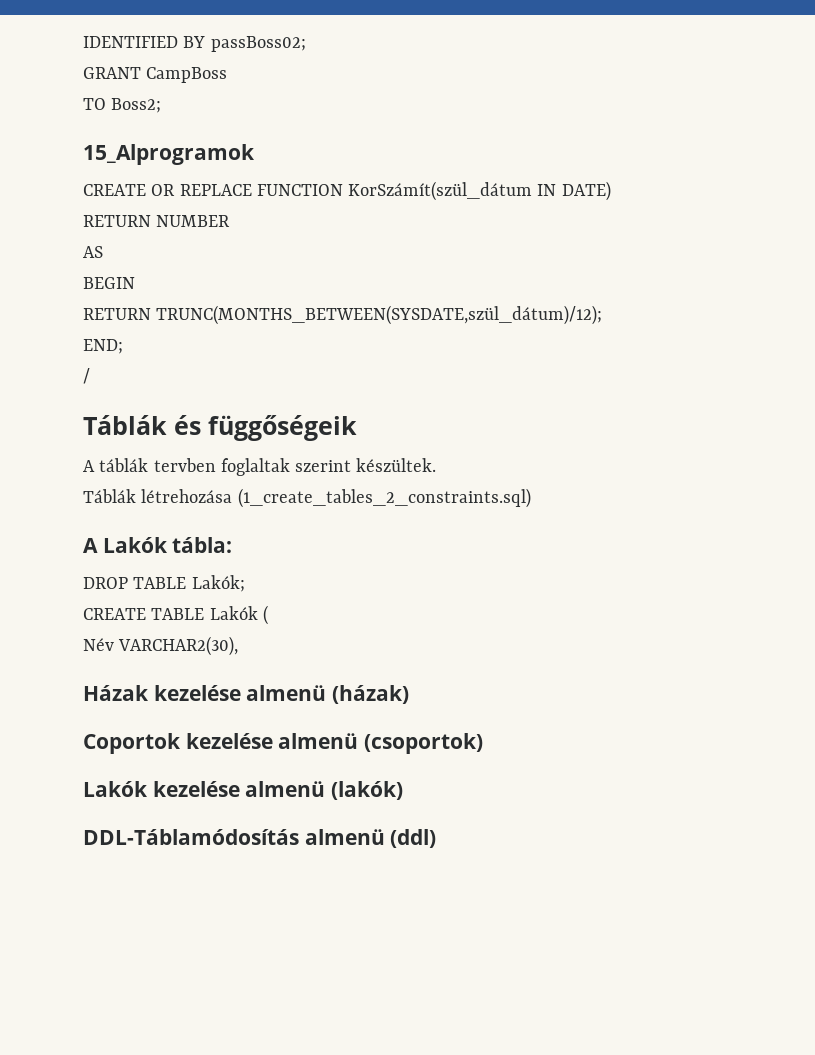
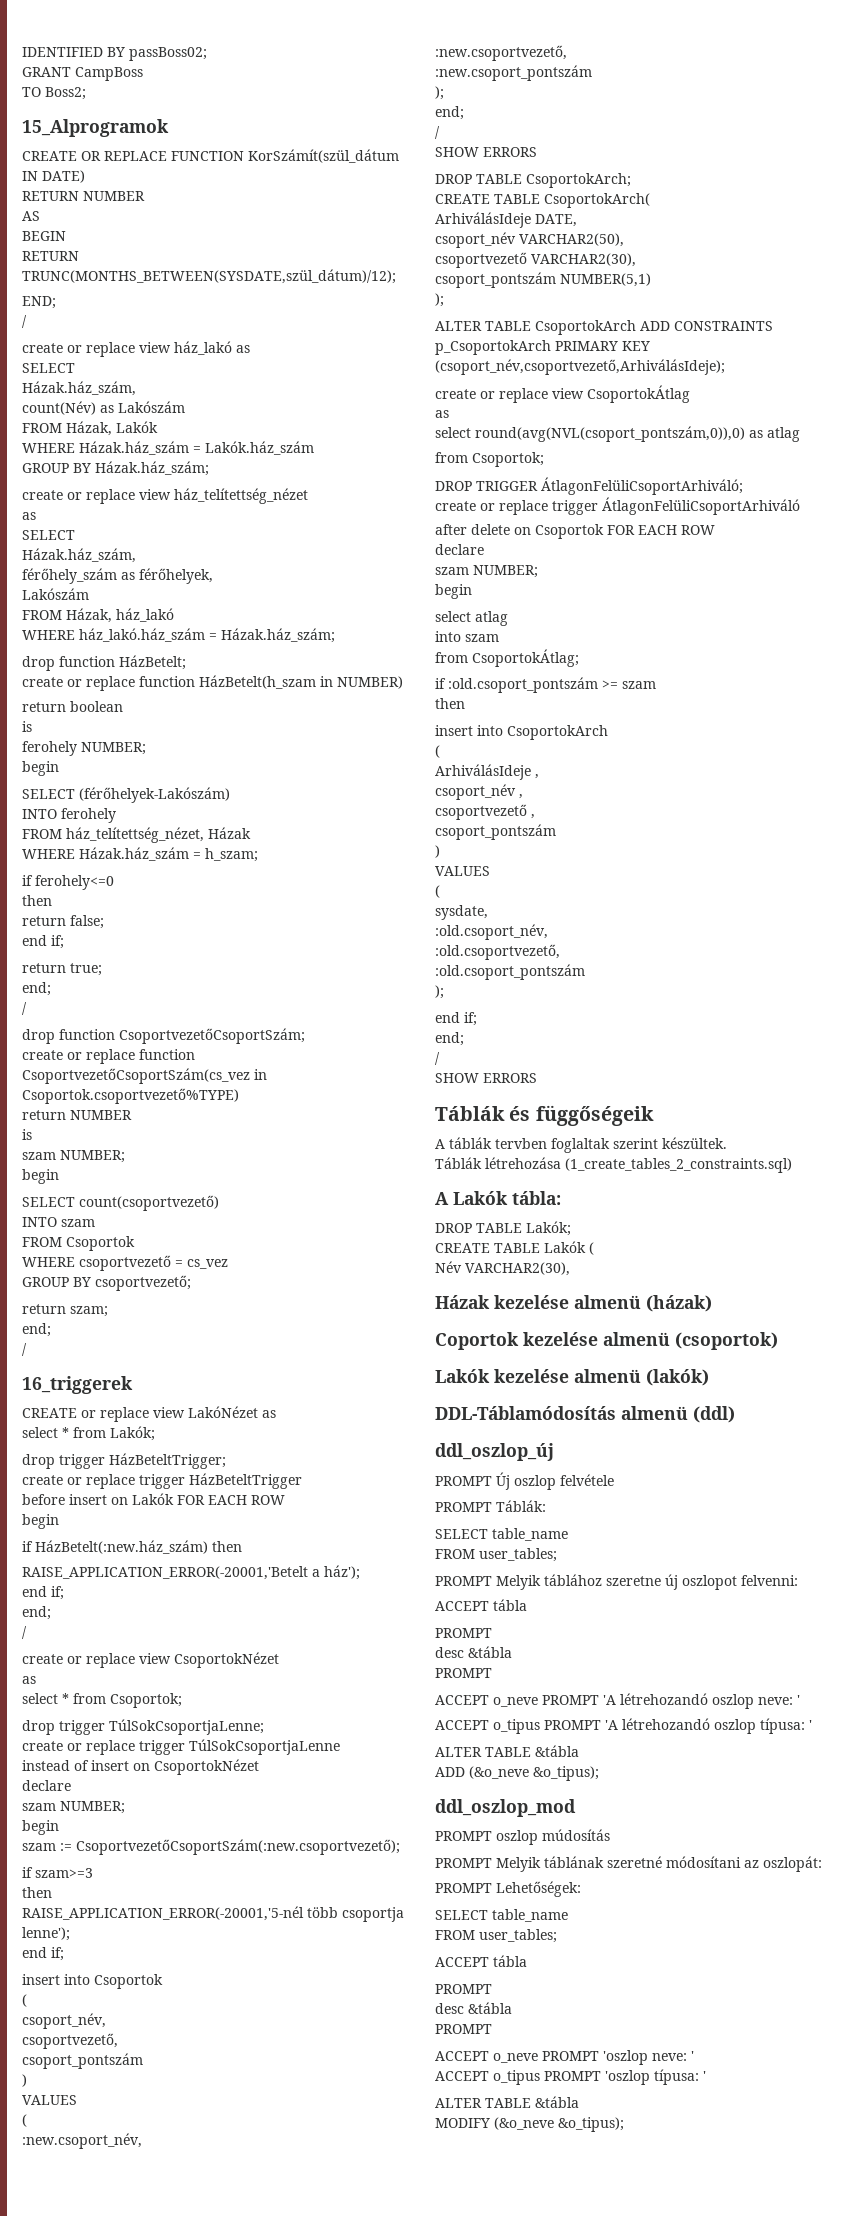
+ create or replace view ház_lakó as
+ SELECT
+ Házak.ház_szám,
+ count(Név) as Lakószám
+ FROM Házak, Lakók
+ WHERE Házak.ház_szám = Lakók.ház_szám
+ GROUP BY Házak.ház_szám;
+ create or replace view ház_telítettség_nézet
+ as
+ SELECT
+ Házak.ház_szám,
+ férőhely_szám as férőhelyek,
+ Lakószám
+ FROM Házak, ház_lakó
+ WHERE ház_lakó.ház_szám = Házak.ház_szám;
+ drop function HázBetelt;
+ create or replace function HázBetelt(h_szam in NUMBER)
+ return boolean
+ is
+ ferohely NUMBER;
+ begin
+ SELECT (férőhelyek-Lakószám)
+ INTO ferohely
+ FROM ház_telítettség_nézet, Házak
+ WHERE Házak.ház_szám = h_szam;
+ if ferohely<=0
+ then
+ return false;
+ end if;
+ return true;
+ end;
+ /
+ drop function CsoportvezetőCsoportSzám;
+ create or replace function CsoportvezetőCsoportSzám(cs_vez in Csoportok.csoportvezető%TYPE)
+ return NUMBER
+ is
+ szam NUMBER;
+ begin
+ SELECT count(csoportvezető)
+ INTO szam
+ FROM Csoportok
+ WHERE csoportvezető = cs_vez
+ GROUP BY csoportvezető;
+ return szam;
+ end;
+ /
+ 16_triggerek
+ CREATE or replace view LakóNézet as
+ select * from Lakók;
+ drop trigger HázBeteltTrigger;
+ create or replace trigger HázBeteltTrigger
+ before insert on Lakók FOR EACH ROW
+ begin
+ if HázBetelt(:new.ház_szám) then
+ RAISE_APPLICATION_ERROR(-20001,'Betelt a ház');
+ end if;
+ end;
+ /
+ create or replace view CsoportokNézet
+ as
+ select * from Csoportok;
+ drop trigger TúlSokCsoportjaLenne;
+ create or replace trigger TúlSokCsoportjaLenne
+ instead of insert on CsoportokNézet
+ declare
+ szam NUMBER;
+ begin
+ szam := CsoportvezetőCsoportSzám(:new.csoportvezető);
+ if szam>=3
+ then
+ RAISE_APPLICATION_ERROR(-20001,'5-nél több csoportja lenne');
+ end if;
+ insert into Csoportok
+ (
+ csoport_név,
+ csoportvezető,
+ csoport_pontszám
+ )
+ VALUES
+ (
+ :new.csoport_név,
+ :new.csoportvezető,
+ :new.csoport_pontszám
+ );
+ end;
+ /
+ SHOW ERRORS
+ DROP TABLE CsoportokArch;
+ CREATE TABLE CsoportokArch(
+ ArhiválásIdeje DATE,
+ csoport_név VARCHAR2(50),
+ csoportvezető VARCHAR2(30),
+ csoport_pontszám NUMBER(5,1)
+ );
+ ALTER TABLE CsoportokArch ADD CONSTRAINTS p_CsoportokArch PRIMARY KEY (csoport_név,csoportvezető,ArhiválásIdeje);
+ create or replace view CsoportokÁtlag
+ as
+ select round(avg(NVL(csoport_pontszám,0)),0) as atlag
+ from Csoportok;
+ DROP TRIGGER ÁtlagonFelüliCsoportArhiváló;
+ create or replace trigger ÁtlagonFelüliCsoportArhiváló
+ after delete on Csoportok FOR EACH ROW
+ declare
+ szam NUMBER;
+ begin
+ select atlag
+ into szam
+ from CsoportokÁtlag;
+ if :old.csoport_pontszám >= szam
+ then
+ insert into CsoportokArch
+ (
+ ArhiválásIdeje ,
+ csoport_név ,
+ csoportvezető ,
+ csoport_pontszám
+ )
+ VALUES
+ (
+ sysdate,
+ :old.csoport_név,
+ :old.csoportvezető,
+ :old.csoport_pontszám
+ );
+ end if;
+ end;
+ /
+ SHOW ERRORS
+ ddl_oszlop_új
+ PROMPT Új oszlop felvétele
+ PROMPT Táblák:
+ SELECT table_name
+ FROM user_tables;
+ PROMPT Melyik táblához szeretne új oszlopot felvenni:
+ ACCEPT tábla
+ PROMPT
+ desc &tábla
+ PROMPT
+ ACCEPT o_neve PROMPT 'A létrehozandó oszlop neve: '
+ ACCEPT o_tipus PROMPT 'A létrehozandó oszlop típusa: '
+ ALTER TABLE &tábla
+ ADD (&o_neve &o_tipus);
+ ddl_oszlop_mod
+ PROMPT oszlop múdosítás
+ PROMPT Melyik táblának szeretné módosítani az oszlopát:
+ PROMPT Lehetőségek:
+ SELECT table_name
+ FROM user_tables;
+ ACCEPT tábla
+ PROMPT
+ desc &tábla
+ PROMPT
+ ACCEPT o_neve PROMPT 'oszlop neve: '
+ ACCEPT o_tipus PROMPT 'oszlop típusa: '
+ ALTER TABLE &tábla
+ MODIFY (&o_neve &o_tipus);

